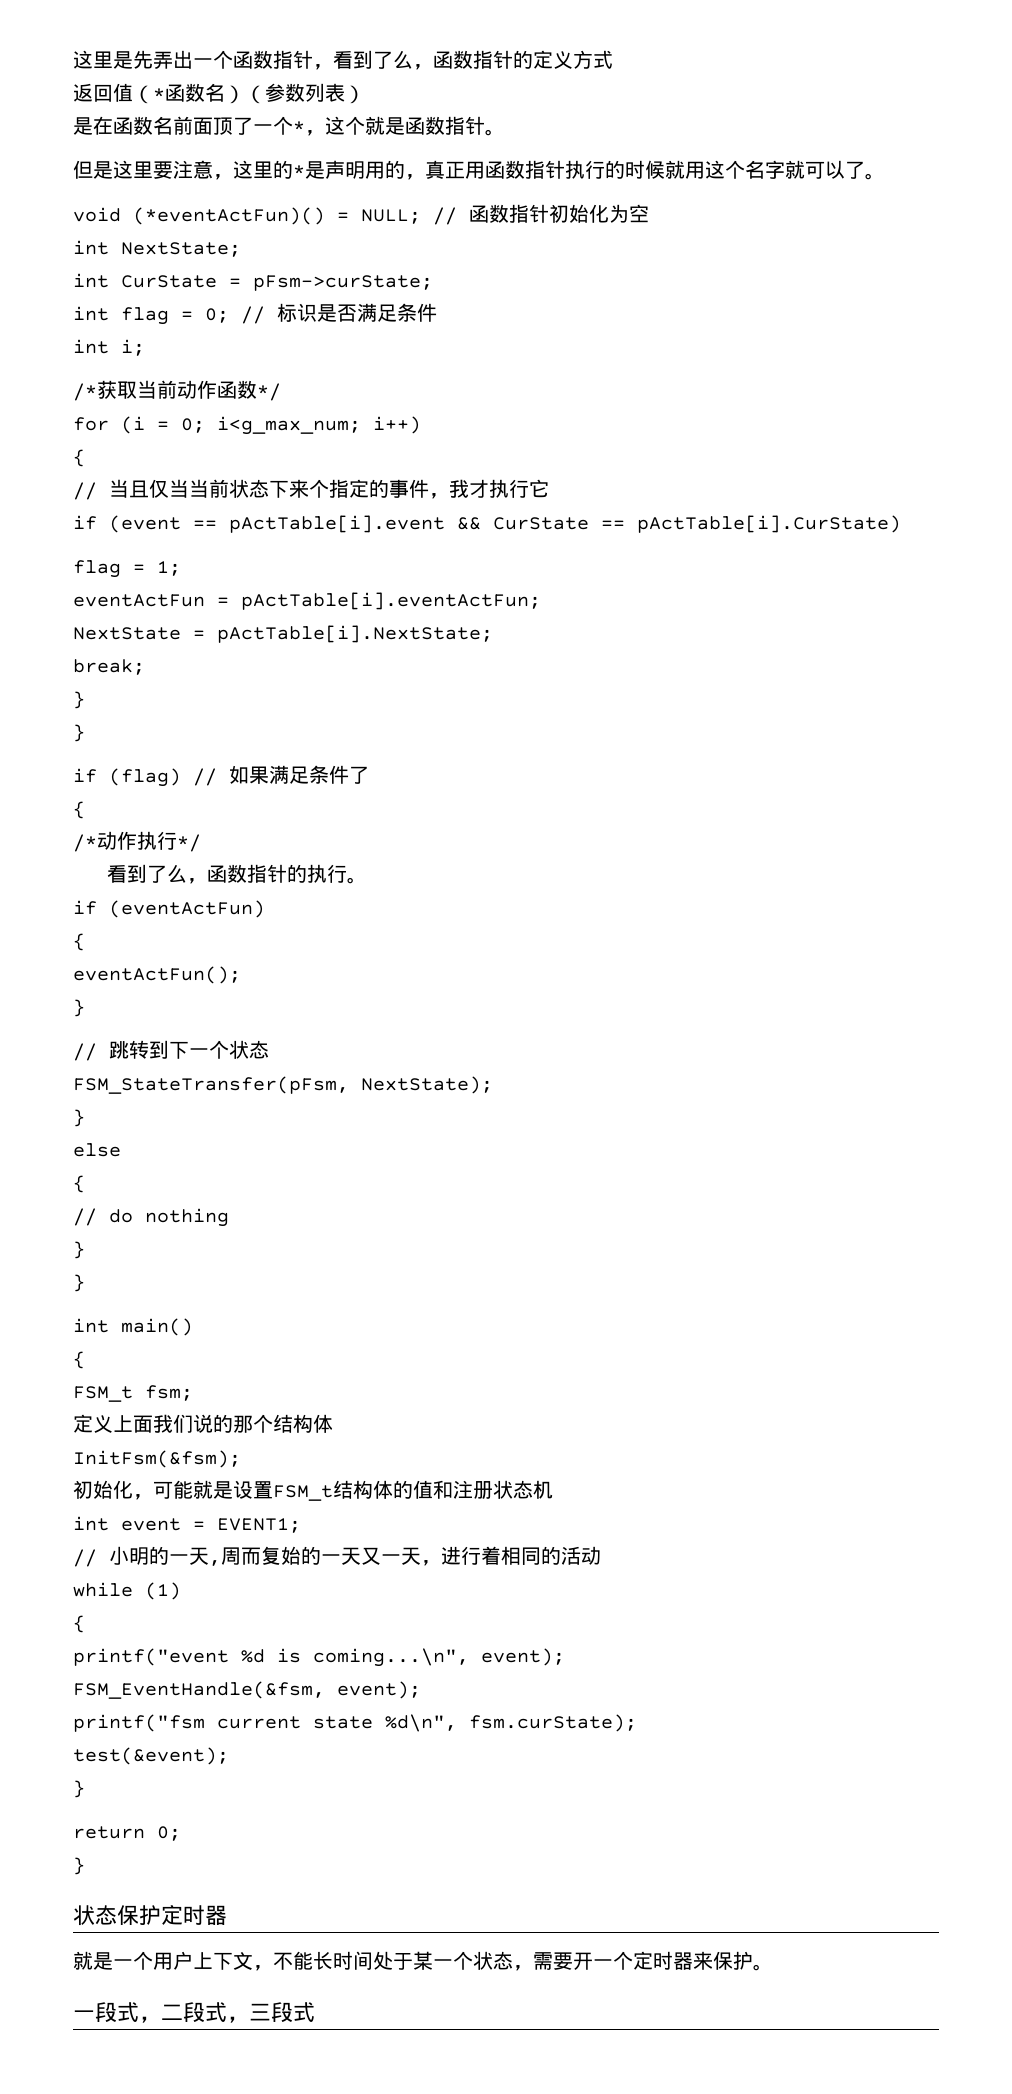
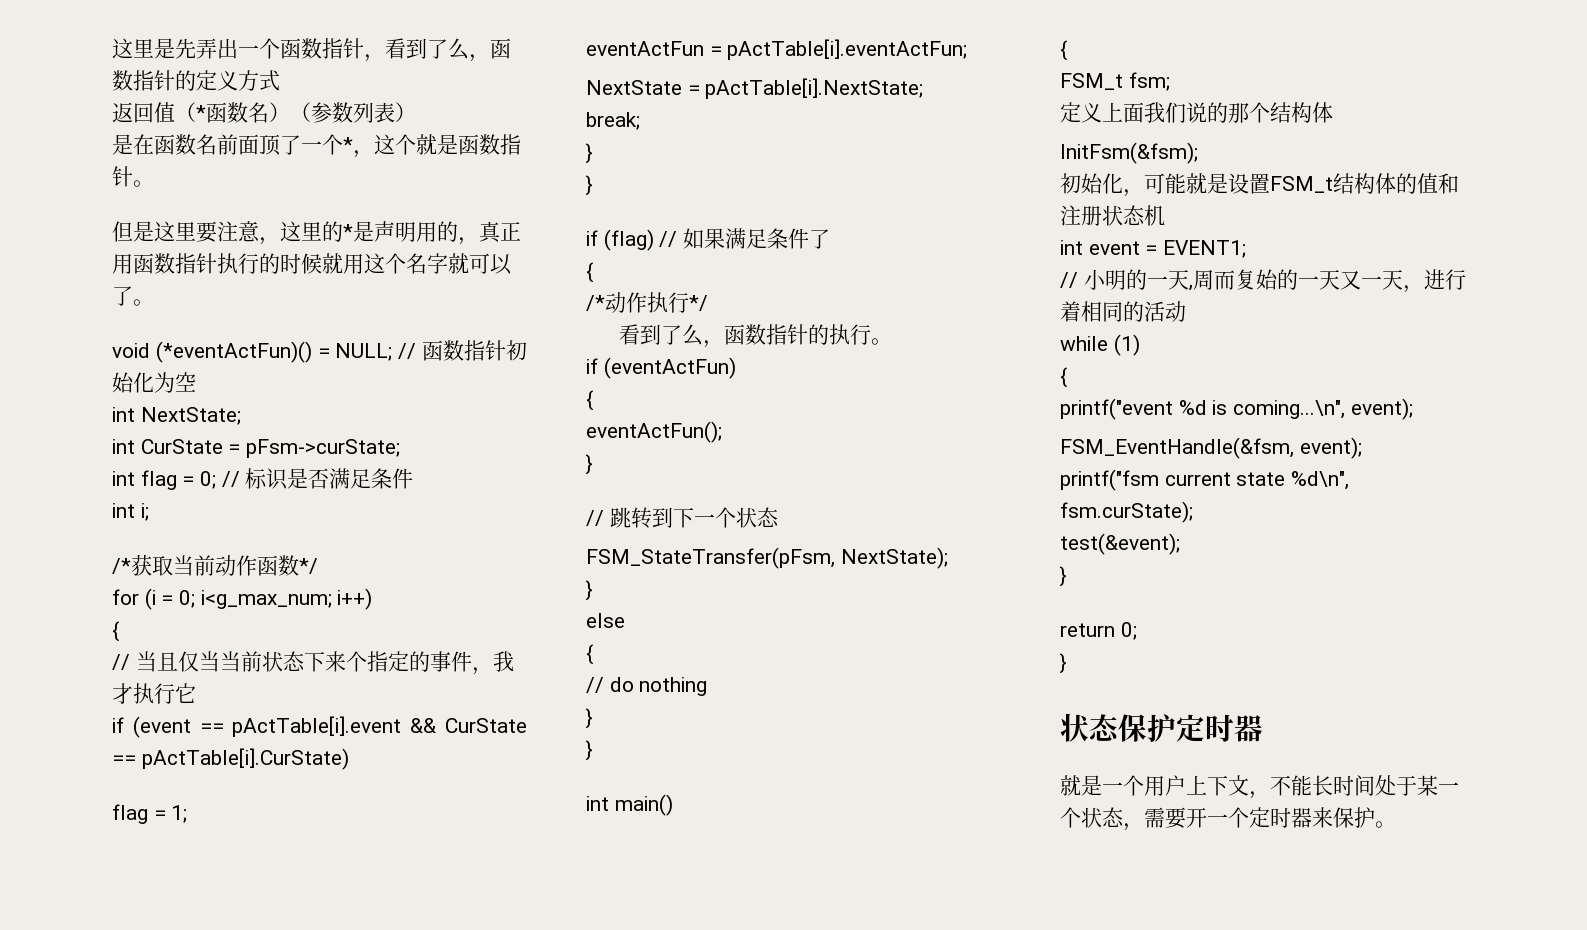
- 一段式，二段式，三段式

